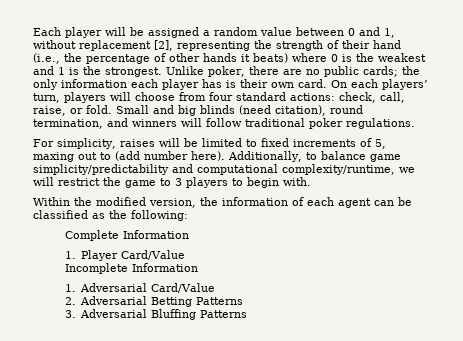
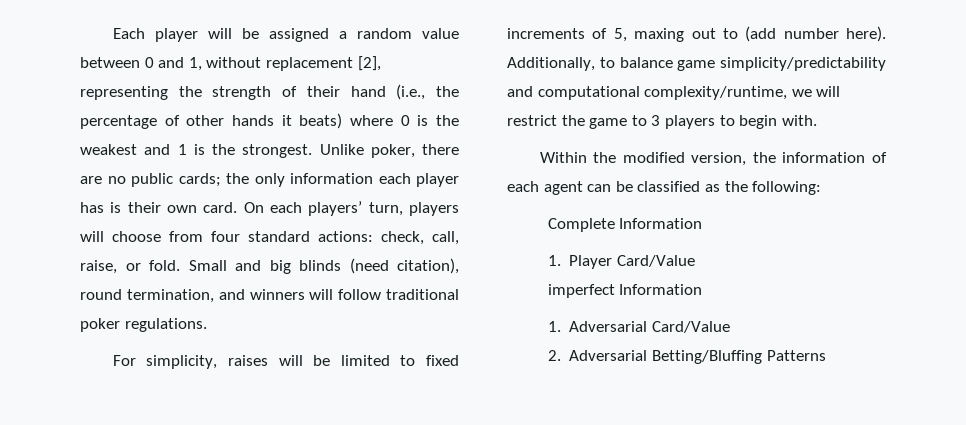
- Incomplete Information
+ imperfect Information
- 2. Adversarial Betting Patterns
- 3. Adversarial Bluffing Patterns
+ 2. Adversarial Betting/Bluffing Patterns

